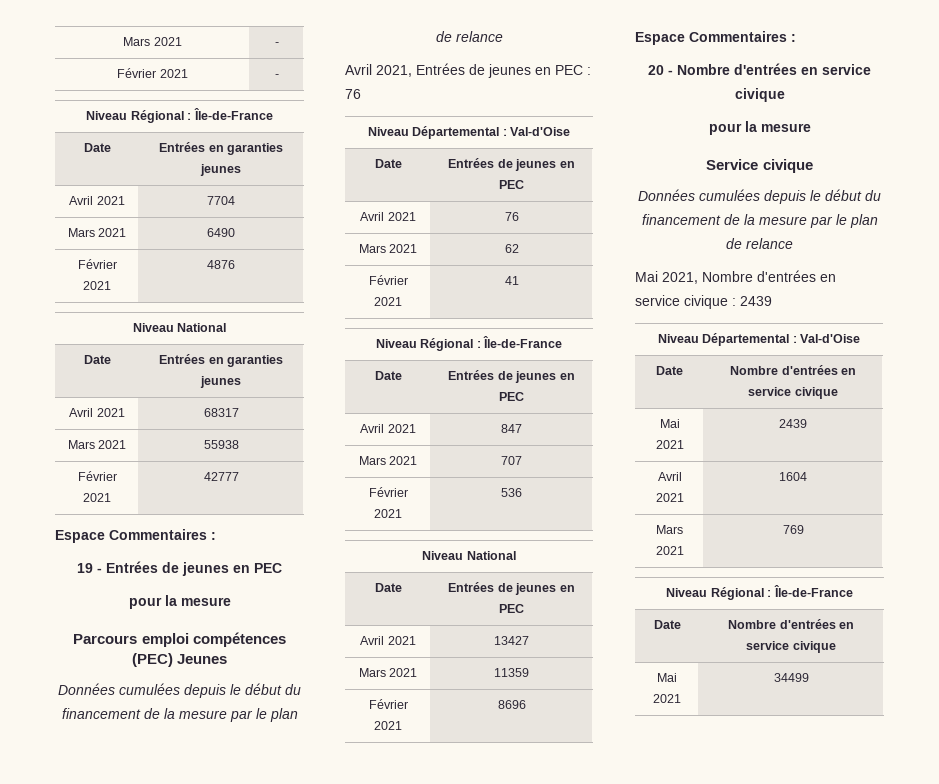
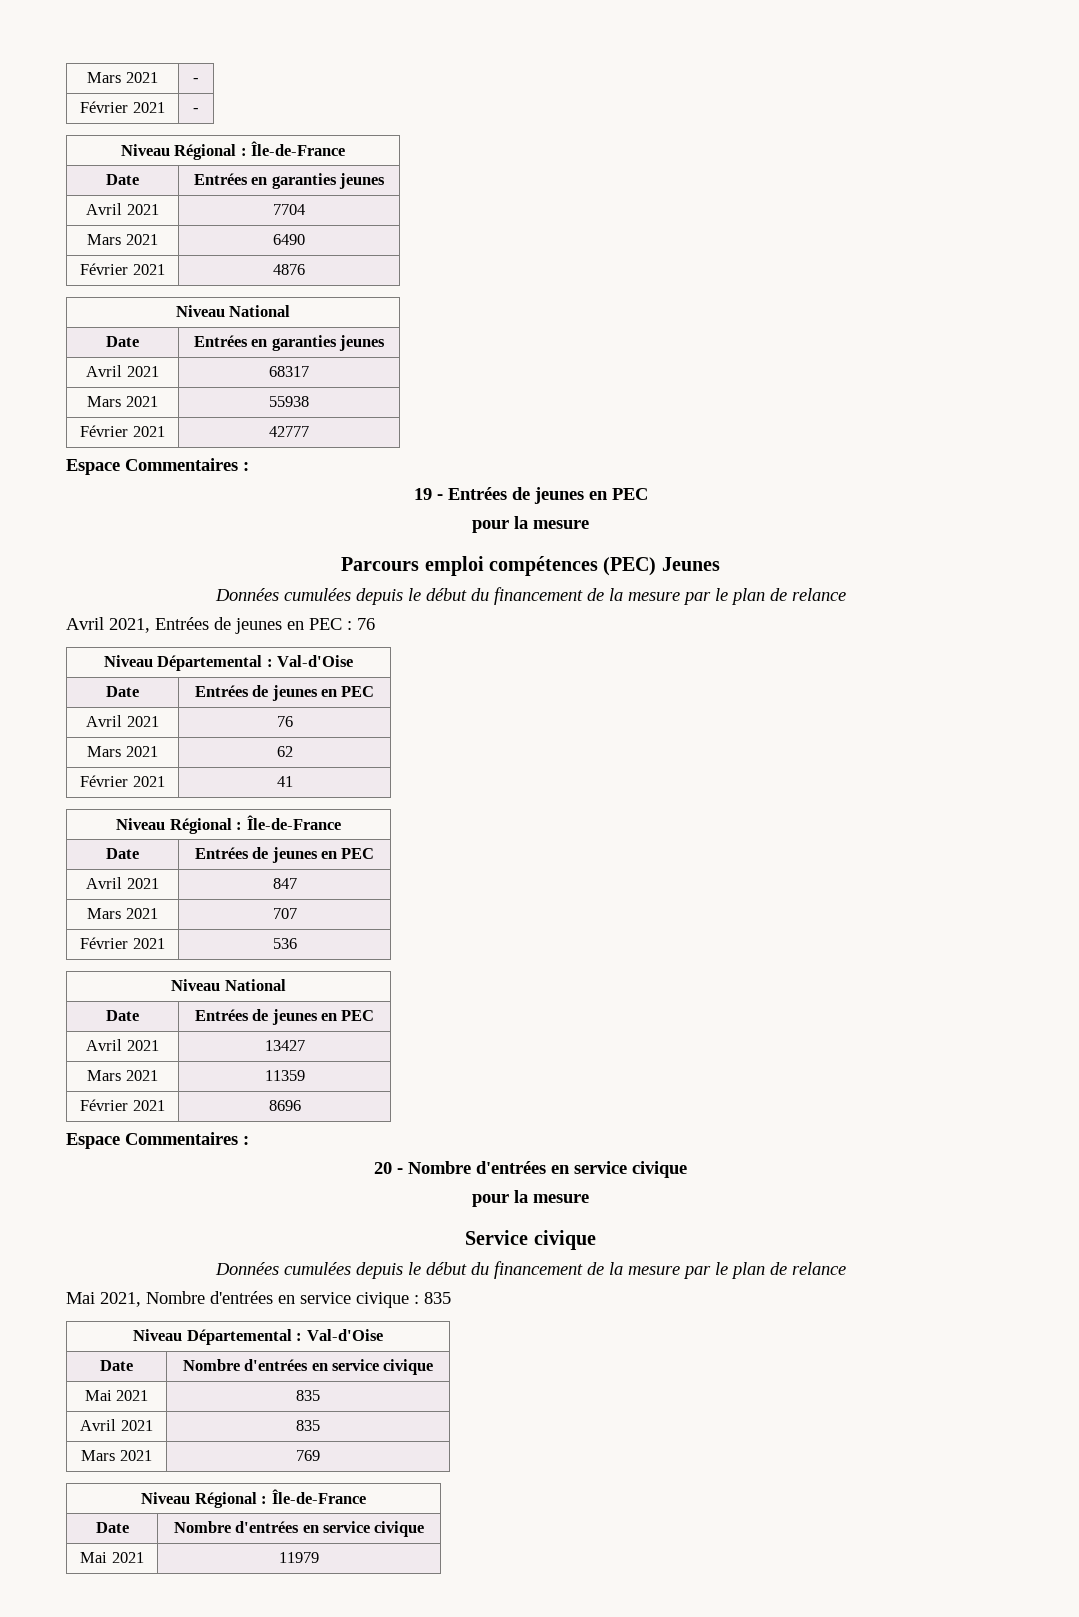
- Mai 2021, Nombre d'entrées en service civique : 2439
+ Mai 2021, Nombre d'entrées en service civique : 835
- Mai 2021 | 2439
- Avril 2021 | 1604
+ Mai 2021 | 835
+ Avril 2021 | 835
- Mai 2021 | 34499
+ Mai 2021 | 11979

